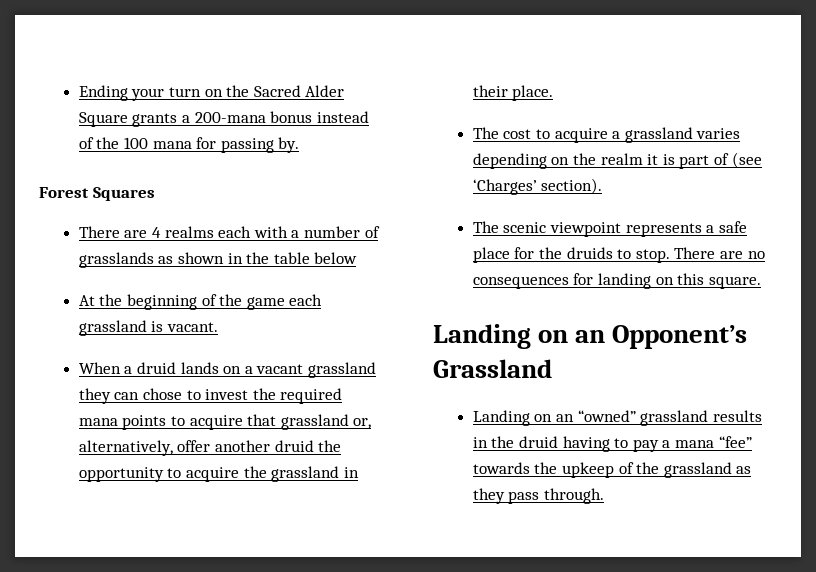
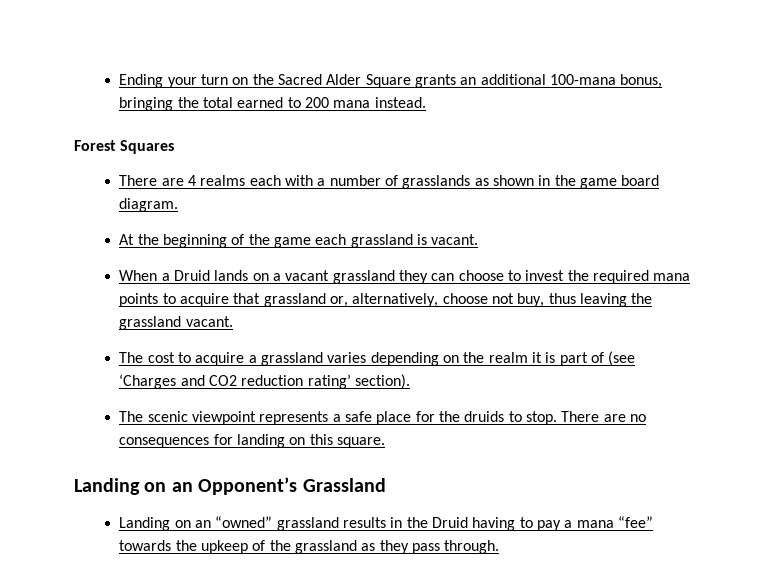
- Ending your turn on the Sacred Alder Square grants a 200-mana bonus instead of the 100 mana for passing by.
+ Ending your turn on the Sacred Alder Square grants an additional 100-mana bonus, bringing the total earned to 200 mana instead.
- There are 4 realms each with a number of grasslands as shown in the table below
+ There are 4 realms each with a number of grasslands as shown in the game board diagram.
- When a druid lands on a vacant grassland they can chose to invest the required mana points to acquire that grassland or, alternatively, offer another druid the opportunity to acquire the grassland in their place.
+ When a Druid lands on a vacant grassland they can choose to invest the required mana points to acquire that grassland or, alternatively, choose not buy, thus leaving the grassland vacant.
- The cost to acquire a grassland varies depending on the realm it is part of (see ‘Charges’ section).
+ The cost to acquire a grassland varies depending on the realm it is part of (see ‘Charges and CO2 reduction rating’ section).
- Landing on an “owned” grassland results in the druid having to pay a mana “fee” towards the upkeep of the grassland as they pass through.
+ Landing on an “owned” grassland results in the Druid having to pay a mana “fee” towards the upkeep of the grassland as they pass through.

